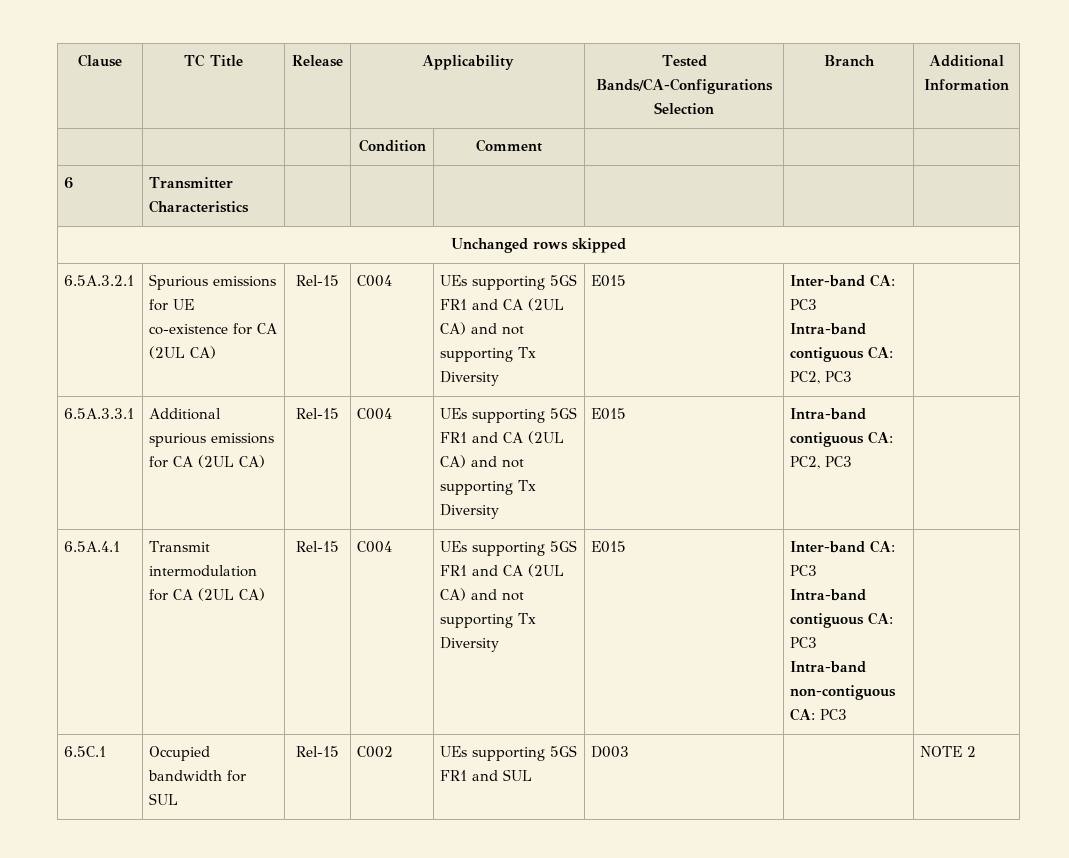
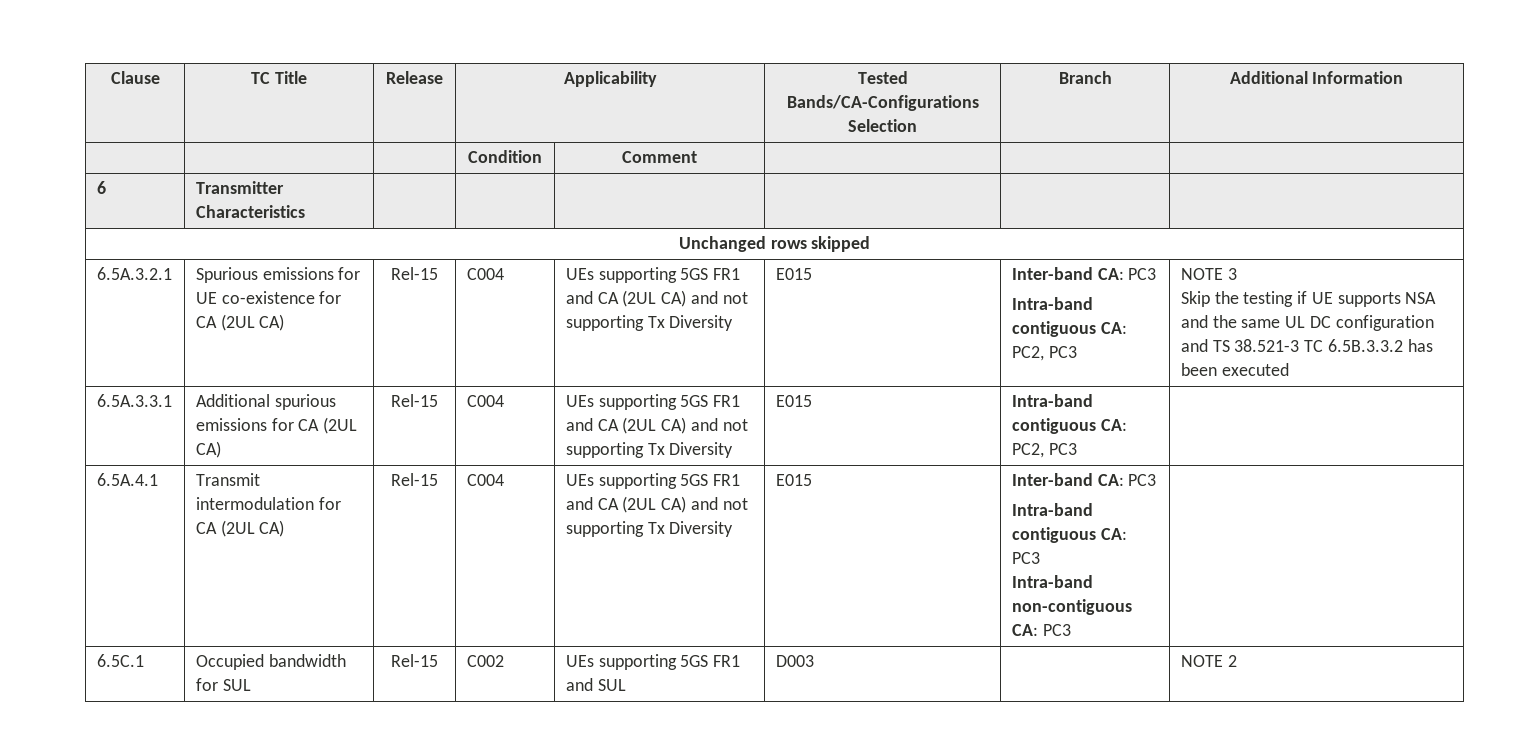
+ NOTE 3
+ Skip the testing if UE supports NSA and the same UL DC configuration and TS 38.521-3 TC 6.5B.3.3.2 has been executed

